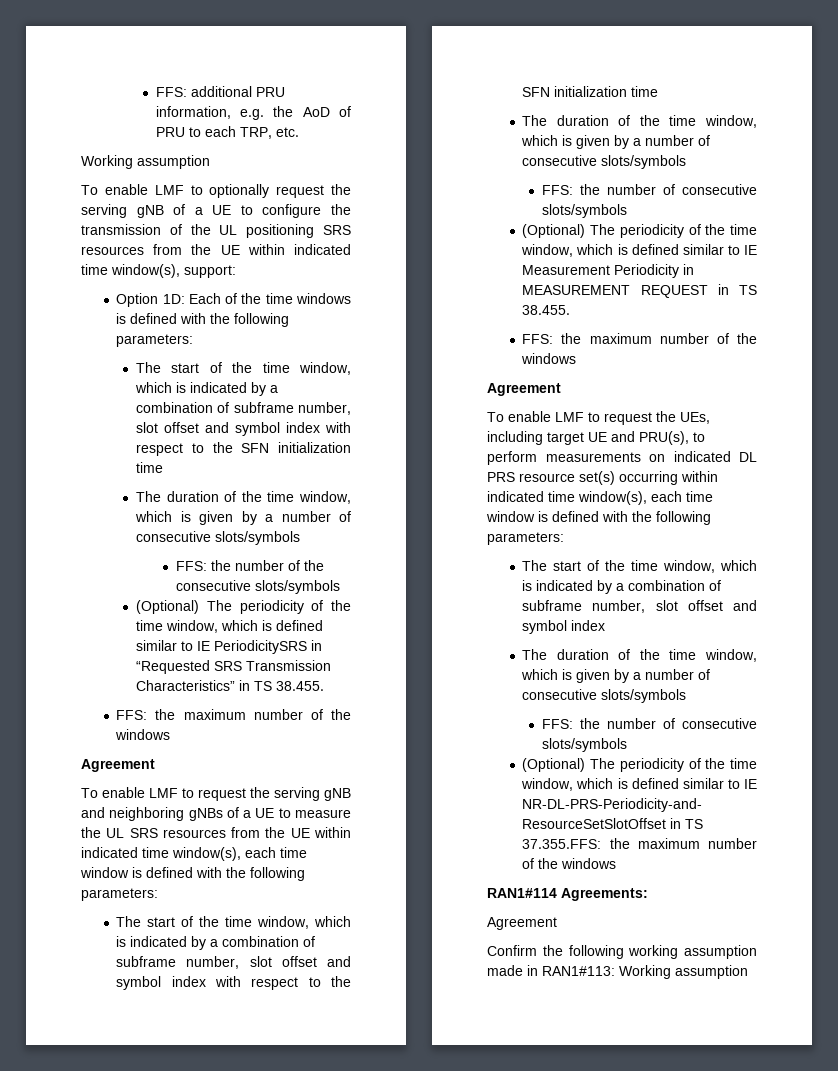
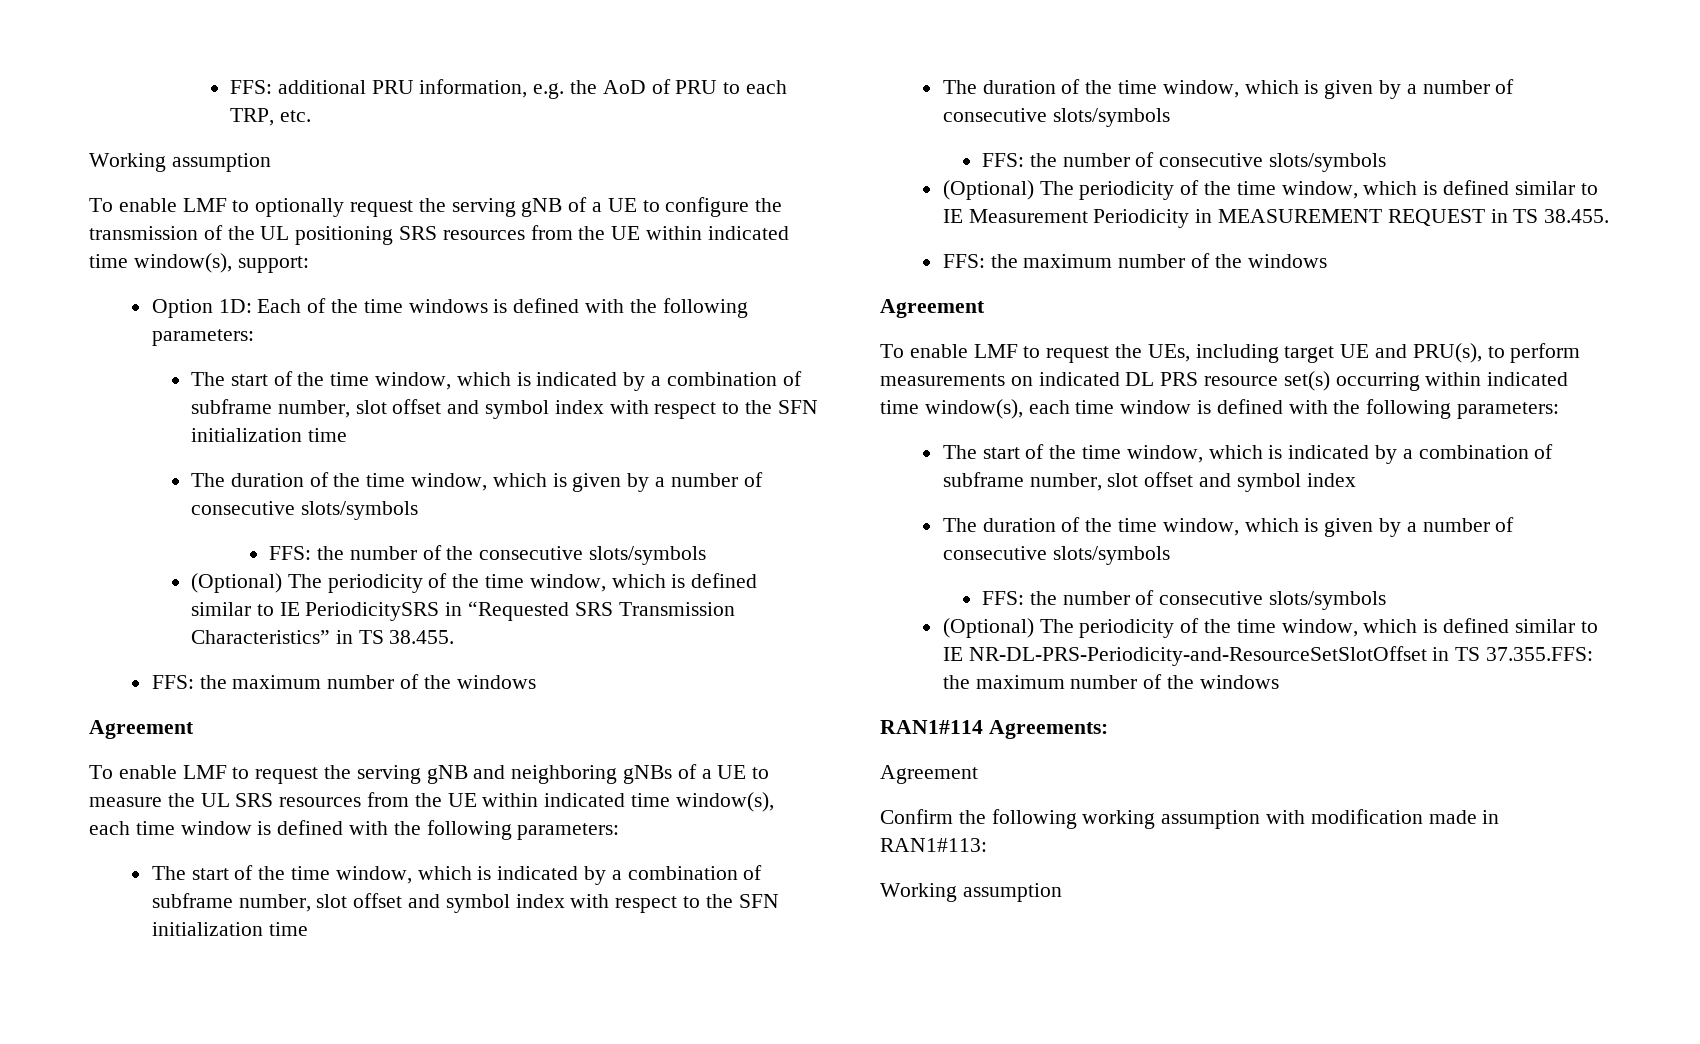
- Confirm the following working assumption made in RAN1#113: Working assumption
+ Confirm the following working assumption with modification made in RAN1#113:
+ Working assumption

